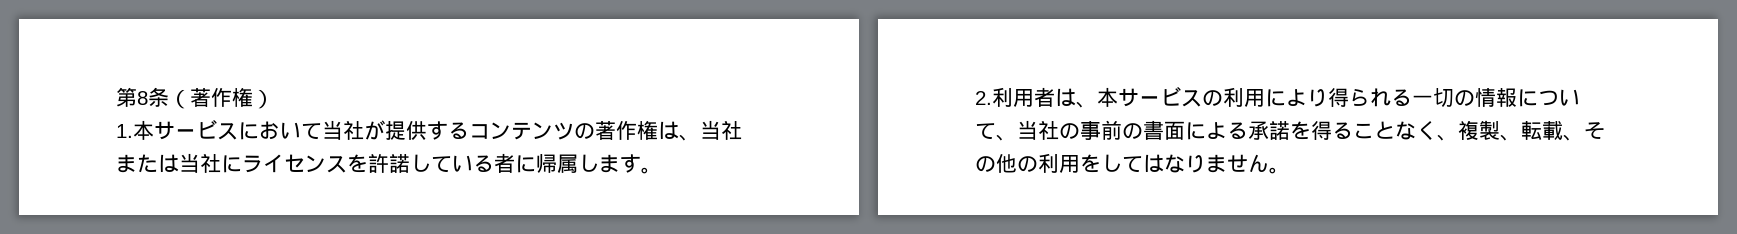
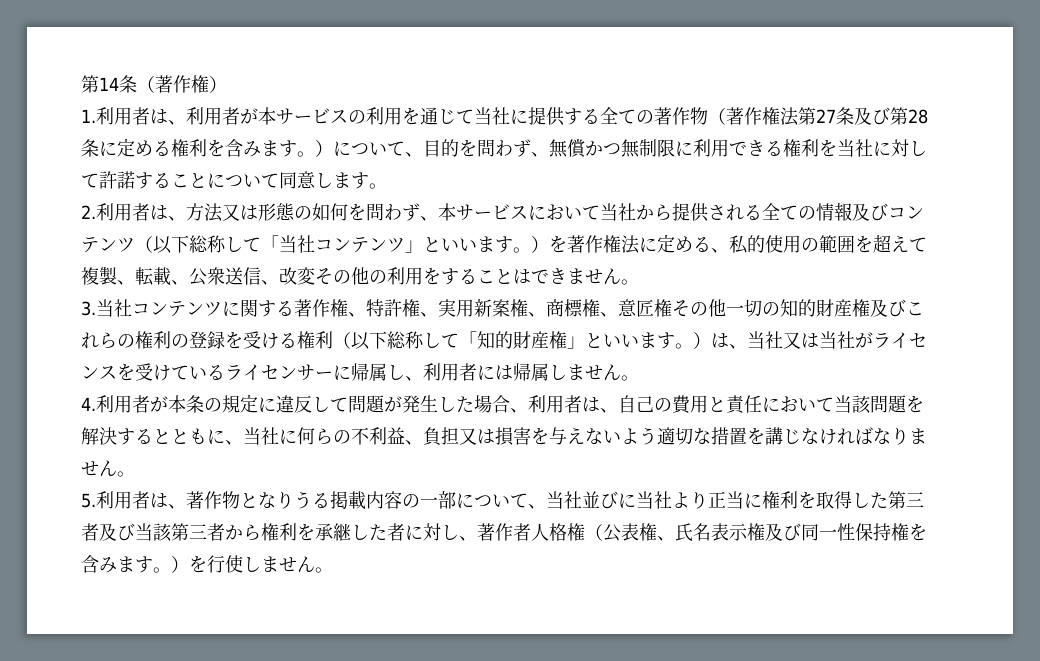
- 第8条（著作権）
+ 第14条（著作権）
- 1.本サービスにおいて当社が提供するコンテンツの著作権は、当社または当社にライセンスを許諾している者に帰属します。
- 2.利用者は、本サービスの利用により得られる一切の情報について、当社の事前の書面による承諾を得ることなく、複製、転載、その他の利用をしてはなりません。
+ 1.利用者は、利用者が本サービスの利用を通じて当社に提供する全ての著作物（著作権法第27条及び第28条に定める権利を含みます。）について、目的を問わず、無償かつ無制限に利用できる権利を当社に対して許諾することについて同意します。
+ 2.利用者は、方法又は形態の如何を問わず、本サービスにおいて当社から提供される全ての情報及びコンテンツ（以下総称して「当社コンテンツ」といいます。）を著作権法に定める、私的使用の範囲を超えて複製、転載、公衆送信、改変その他の利用をすることはできません。
+ 3.当社コンテンツに関する著作権、特許権、実用新案権、商標権、意匠権その他一切の知的財産権及びこれらの権利の登録を受ける権利（以下総称して「知的財産権」といいます。）は、当社又は当社がライセンスを受けているライセンサーに帰属し、利用者には帰属しません。
+ 4.利用者が本条の規定に違反して問題が発生した場合、利用者は、自己の費用と責任において当該問題を解決するとともに、当社に何らの不利益、負担又は損害を与えないよう適切な措置を講じなければなりません。
+ 5.利用者は、著作物となりうる掲載内容の一部について、当社並びに当社より正当に権利を取得した第三者及び当該第三者から権利を承継した者に対し、著作者人格権（公表権、氏名表示権及び同一性保持権を含みます。）を行使しません。

